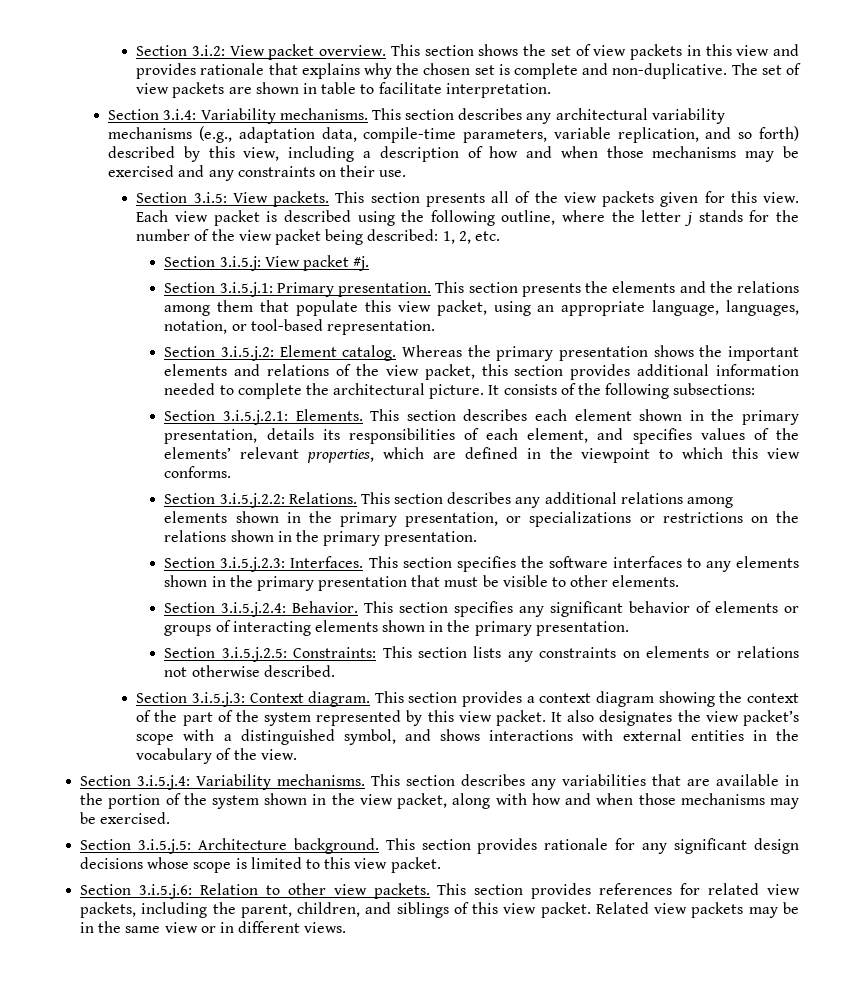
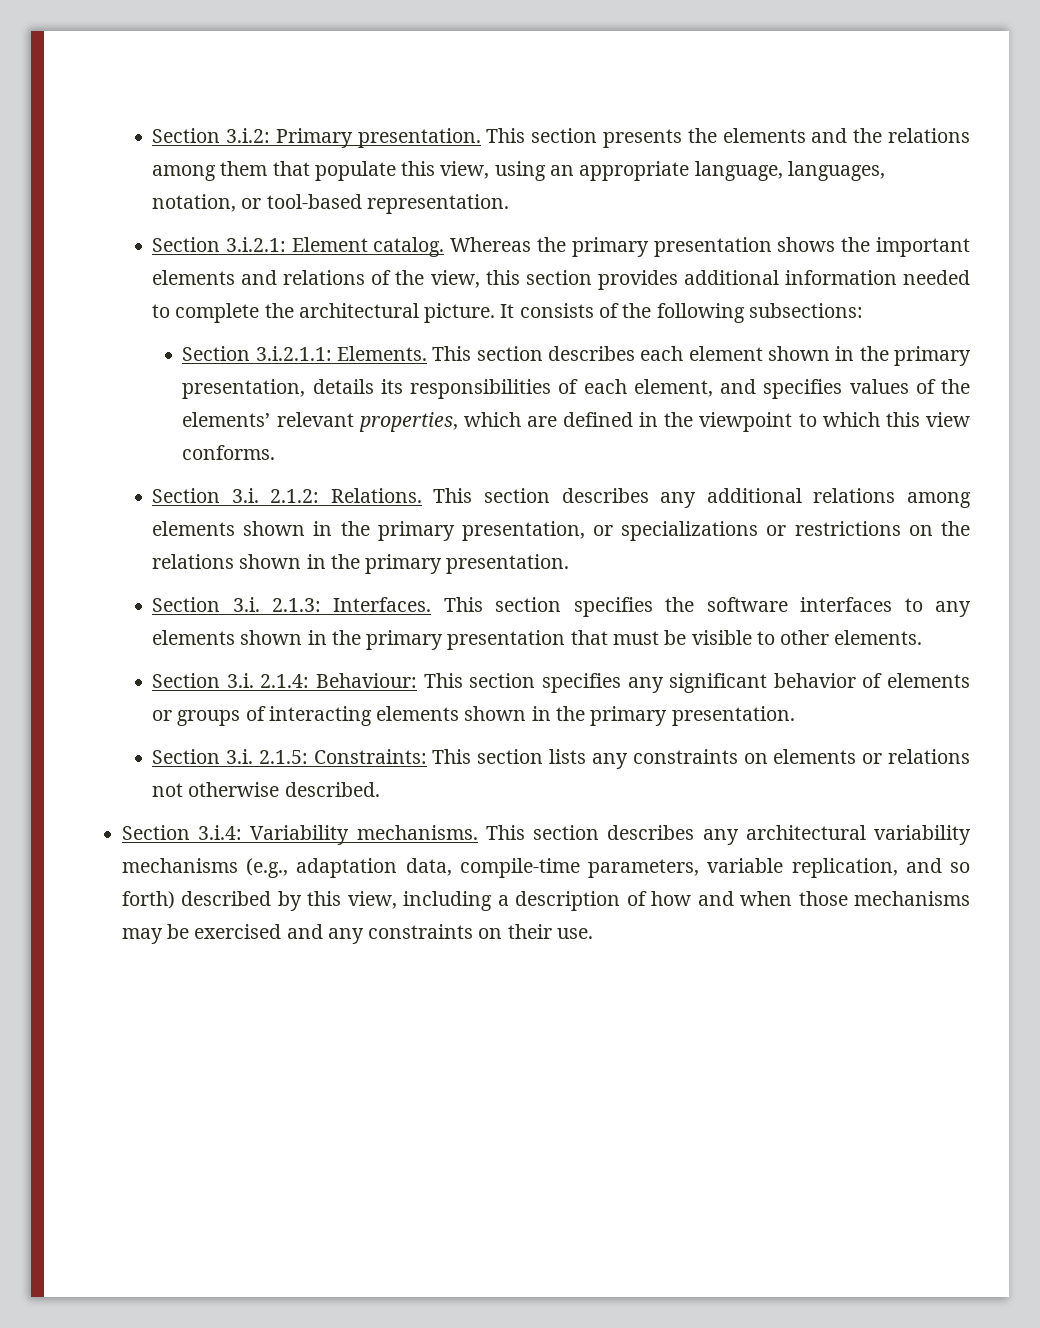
- Section 3.i.2: View packet overview. This section shows the set of view packets in this view and provides rationale that explains why the chosen set is complete and non-duplicative. The set of view packets are shown in table to facilitate interpretation.
+ Section 3.i.2: Primary presentation. This section presents the elements and the relations among them that populate this view, using an appropriate language, languages, notation, or tool-based representation.
+ Section 3.i.2.1: Element catalog. Whereas the primary presentation shows the important elements and relations of the view, this section provides additional information needed to complete the architectural picture. It consists of the following subsections:
+ Section 3.i.2.1.1: Elements. This section describes each element shown in the primary presentation, details its responsibilities of each element, and specifies values of the elements’ relevant properties, which are defined in the viewpoint to which this view conforms.
+ Section 3.i. 2.1.2: Relations. This section describes any additional relations among elements shown in the primary presentation, or specializations or restrictions on the relations shown in the primary presentation.
+ Section 3.i. 2.1.3: Interfaces. This section specifies the software interfaces to any elements shown in the primary presentation that must be visible to other elements.
+ Section 3.i. 2.1.4: Behaviour: This section specifies any significant behavior of elements or groups of interacting elements shown in the primary presentation.
+ Section 3.i. 2.1.5: Constraints: This section lists any constraints on elements or relations not otherwise described.
- Section 3.i.5: View packets. This section presents all of the view packets given for this view. Each view packet is described using the following outline, where the letter j stands for the number of the view packet being described: 1, 2, etc.
- Section 3.i.5.j: View packet #j.
- Section 3.i.5.j.1: Primary presentation. This section presents the elements and the relations among them that populate this view packet, using an appropriate language, languages, notation, or tool-based representation.
- Section 3.i.5.j.2: Element catalog. Whereas the primary presentation shows the important elements and relations of the view packet, this section provides additional information needed to complete the architectural picture. It consists of the following subsections:
- Section 3.i.5.j.2.1: Elements. This section describes each element shown in the primary presentation, details its responsibilities of each element, and specifies values of the elements’ relevant properties, which are defined in the viewpoint to which this view conforms.
- Section 3.i.5.j.2.2: Relations. This section describes any additional relations among elements shown in the primary presentation, or specializations or restrictions on the relations shown in the primary presentation.
- Section 3.i.5.j.2.3: Interfaces. This section specifies the software interfaces to any elements shown in the primary presentation that must be visible to other elements.
- Section 3.i.5.j.2.4: Behavior. This section specifies any significant behavior of elements or groups of interacting elements shown in the primary presentation.
- Section 3.i.5.j.2.5: Constraints: This section lists any constraints on elements or relations not otherwise described.
- Section 3.i.5.j.3: Context diagram. This section provides a context diagram showing the context of the part of the system represented by this view packet. It also designates the view packet’s scope with a distinguished symbol, and shows interactions with external entities in the vocabulary of the view.
- Section 3.i.5.j.4: Variability mechanisms. This section describes any variabilities that are available in the portion of the system shown in the view packet, along with how and when those mechanisms may be exercised.
- Section 3.i.5.j.5: Architecture background. This section provides rationale for any significant design decisions whose scope is limited to this view packet.
- Section 3.i.5.j.6: Relation to other view packets. This section provides references for related view packets, including the parent, children, and siblings of this view packet. Related view packets may be in the same view or in different views.

